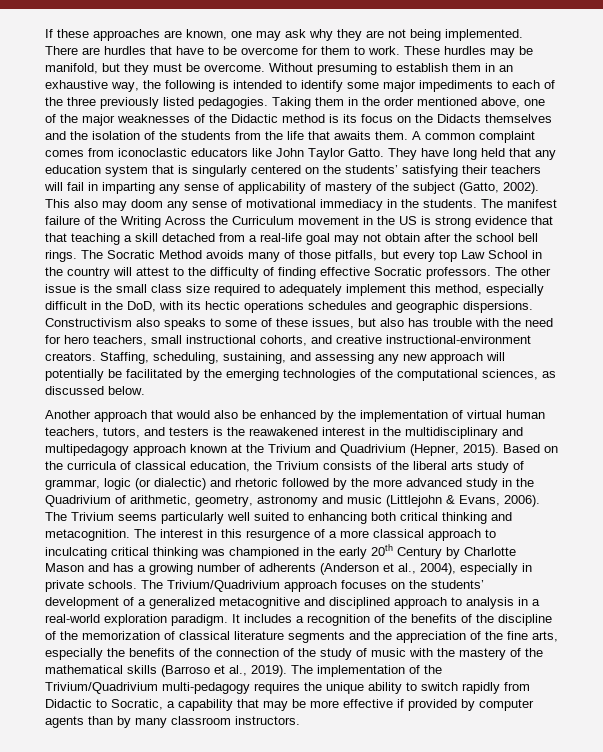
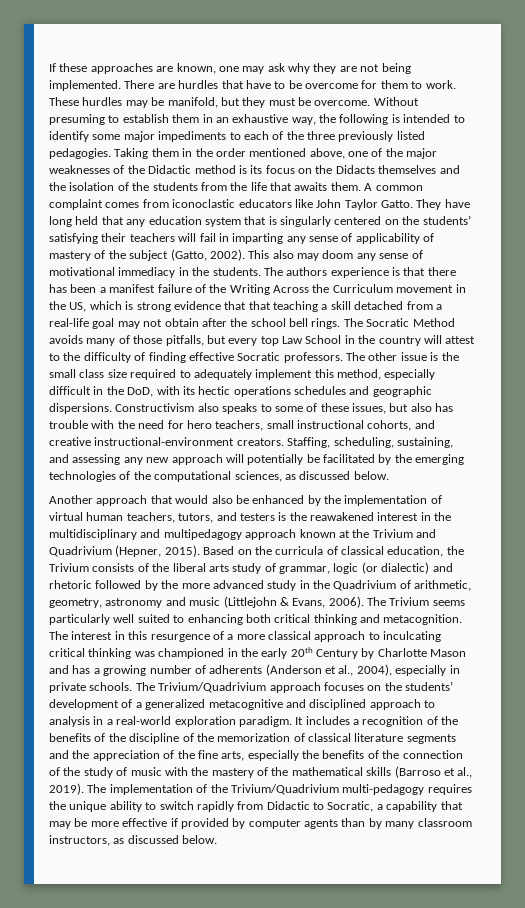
- The manifest failure of the Writing Across the Curriculum movement in the US is strong evidence that that teaching a skill detached from a real-life goal may not obtain after the school bell rings.
+ The authors experience is that there has been a manifest failure of the Writing Across the Curriculum movement in the US, which is strong evidence that that teaching a skill detached from a real-life goal may not obtain after the school bell rings.
- The implementation of the Trivium/Quadrivium multi-pedagogy requires the unique ability to switch rapidly from Didactic to Socratic, a capability that may be more effective if provided by computer agents than by many classroom instructors.
+ The implementation of the Trivium/Quadrivium multi-pedagogy requires the unique ability to switch rapidly from Didactic to Socratic, a capability that may be more effective if provided by computer agents than by many classroom instructors, as discussed below.

